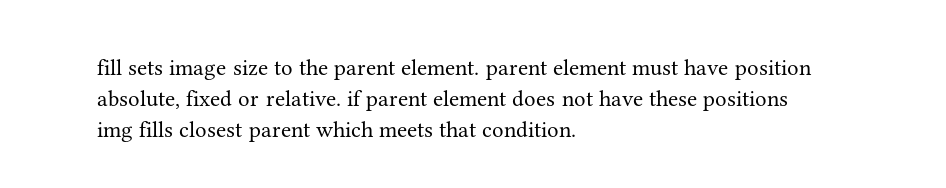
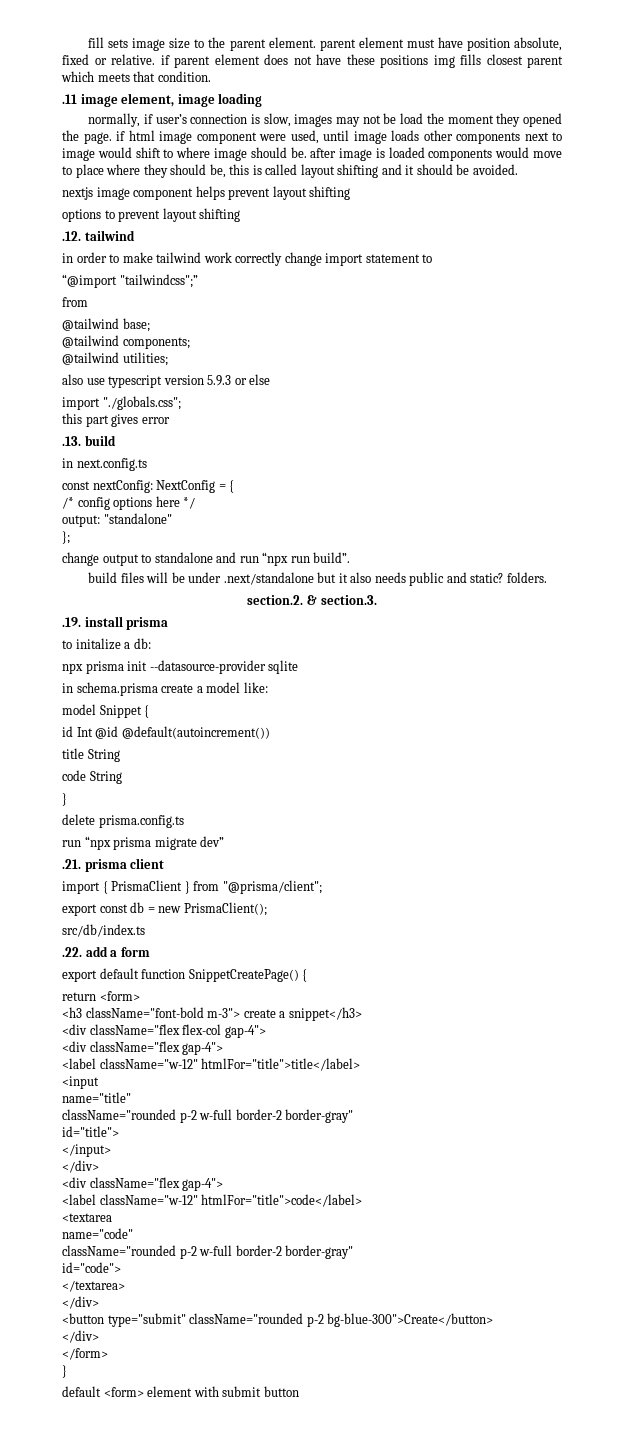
+ .11 image element, image loading
+ normally, if user’s connection is slow, images may not be load the moment they opened the page. if html image component were used, until image loads other components next to image would shift to where image should be. after image is loaded components would move to place where they should be, this is called layout shifting and it should be avoided.
+ nextjs image component helps prevent layout shifting
+ options to prevent layout shifting
+ .12. tailwind
+ in order to make tailwind work correctly change import statement to
+ “@import "tailwindcss";”
+ from
+ @tailwind base;
+ @tailwind components;
+ @tailwind utilities;
+ also use typescript version 5.9.3 or else
+ import "./globals.css";
+ this part gives error
+ .13. build
+ in next.config.ts
+ const nextConfig: NextConfig = {
+ /* config options here */
+ output: "standalone"
+ };
+ change output to standalone and run “npx run build”.
+ build files will be under .next/standalone but it also needs public and static? folders.
+ section.2. & section.3.
+ .19. install prisma
+ to initalize a db:
+ npx prisma init --datasource-provider sqlite
+ in schema.prisma create a model like:
+ model Snippet {
+ id Int @id @default(autoincrement())
+ title String
+ code String
+ }
+ delete prisma.config.ts
+ run “npx prisma migrate dev”
+ .21. prisma client
+ import { PrismaClient } from "@prisma/client";
+ export const db = new PrismaClient();
+ src/db/index.ts
+ .22. add a form
+ export default function SnippetCreatePage() {
+ return <form>
+ <h3 className="font-bold m-3"> create a snippet</h3>
+ <div className="flex flex-col gap-4">
+ <div className="flex gap-4">
+ <label className="w-12" htmlFor="title">title</label>
+ <input
+ name="title"
+ className="rounded p-2 w-full border-2 border-gray"
+ id="title">
+ </input>
+ </div>
+ <div className="flex gap-4">
+ <label className="w-12" htmlFor="title">code</label>
+ <textarea
+ name="code"
+ className="rounded p-2 w-full border-2 border-gray"
+ id="code">
+ </textarea>
+ </div>
+ <button type="submit" className="rounded p-2 bg-blue-300">Create</button>
+ </div>
+ </form>
+ }
+ default <form> element with submit button

